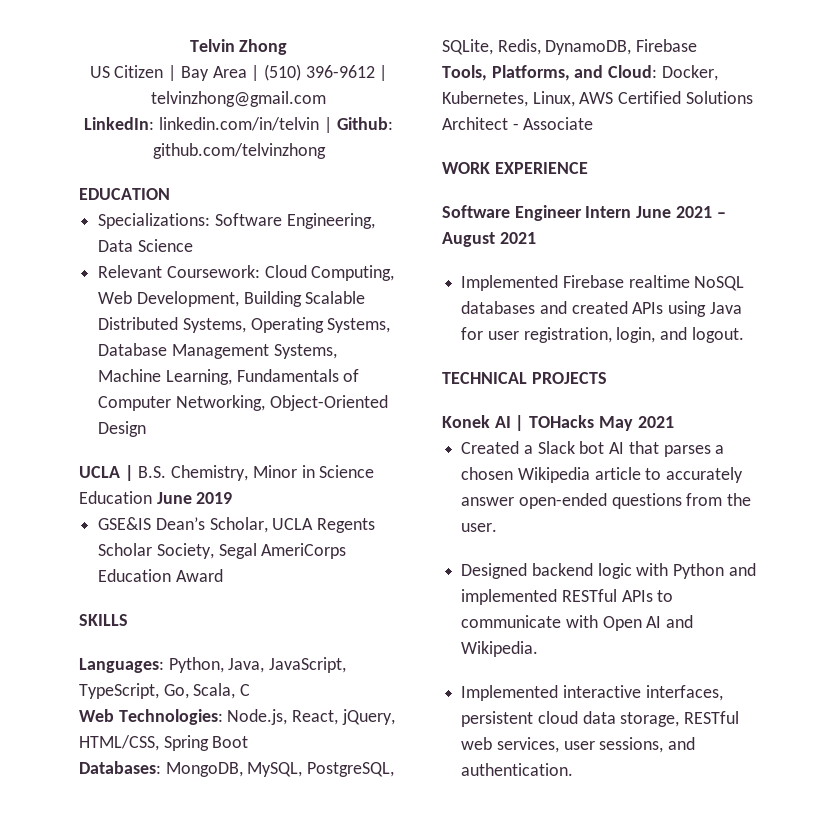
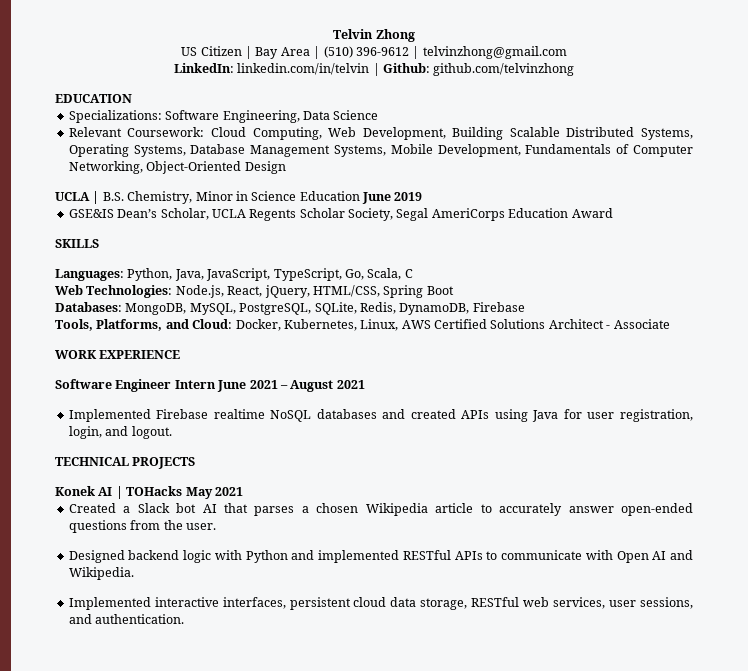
- Relevant Coursework: Cloud Computing, Web Development, Building Scalable Distributed Systems, Operating Systems, Database Management Systems, Machine Learning, Fundamentals of Computer Networking, Object-Oriented Design
+ Relevant Coursework: Cloud Computing, Web Development, Building Scalable Distributed Systems, Operating Systems, Database Management Systems, Mobile Development, Fundamentals of Computer Networking, Object-Oriented Design

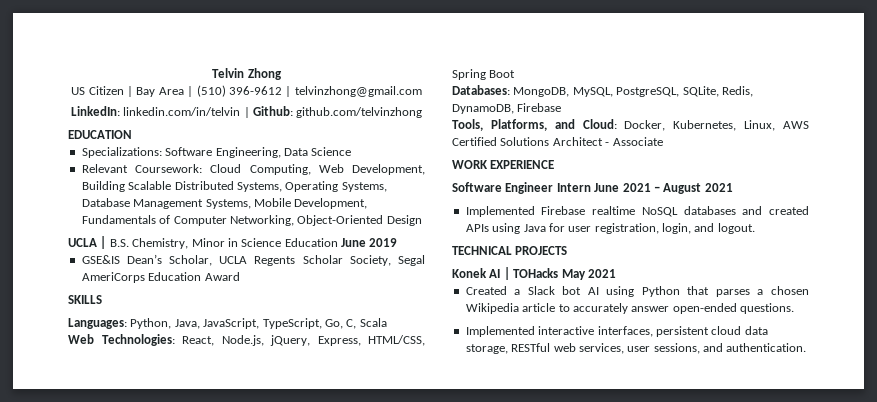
- Languages: Python, Java, JavaScript, TypeScript, Go, Scala, C
+ Languages: Python, Java, JavaScript, TypeScript, Go, C, Scala
- Web Technologies: Node.js, React, jQuery, HTML/CSS, Spring Boot
+ Web Technologies: React, Node.js, jQuery, Express, HTML/CSS, Spring Boot
- Created a Slack bot AI that parses a chosen Wikipedia article to accurately answer open-ended questions from the user.
- Designed backend logic with Python and implemented RESTful APIs to communicate with Open AI and Wikipedia.
+ Created a Slack bot AI using Python that parses a chosen Wikipedia article to accurately answer open-ended questions.

